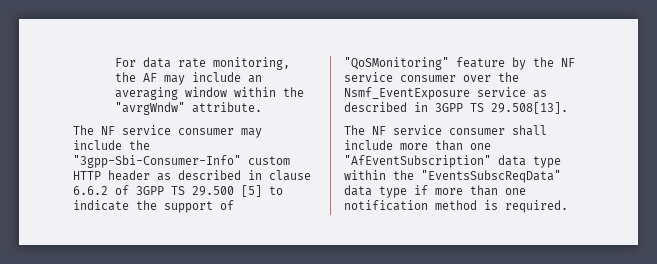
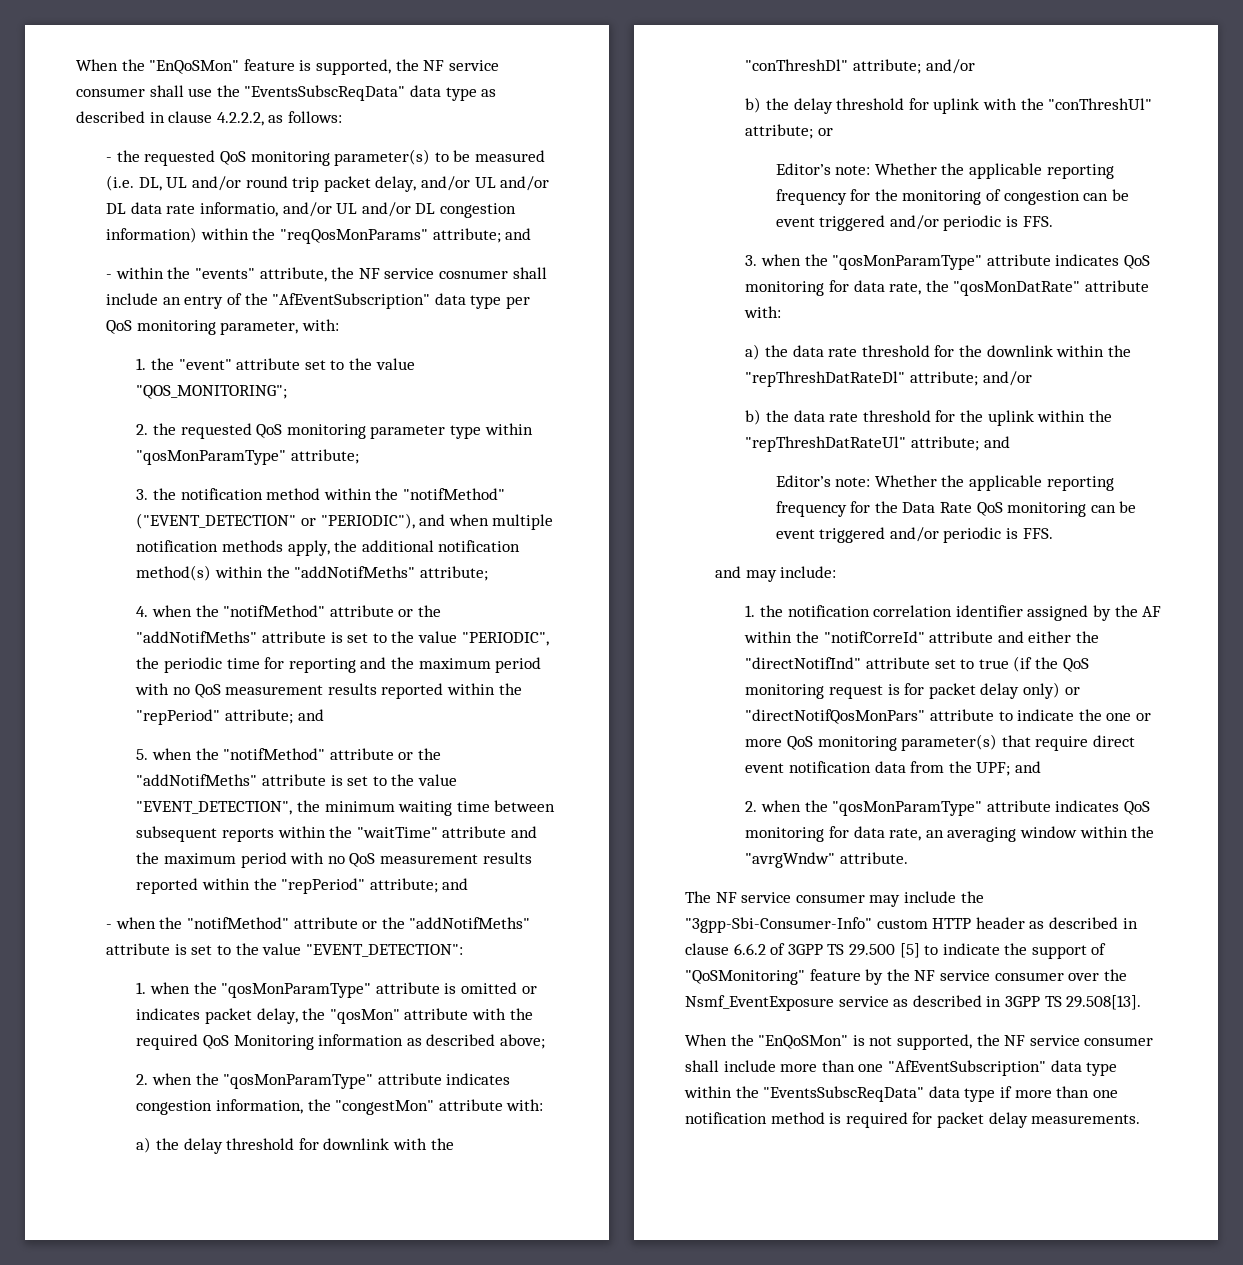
- For data rate monitoring, the AF may include an averaging window within the "avrgWndw" attribute.
+ When the "EnQoSMon" feature is supported, the NF service consumer shall use the "EventsSubscReqData" data type as described in clause 4.2.2.2, as follows:
+ - the requested QoS monitoring parameter(s) to be measured (i.e. DL, UL and/or round trip packet delay, and/or UL and/or DL data rate informatio, and/or UL and/or DL congestion information) within the "reqQosMonParams" attribute; and
+ - within the "events" attribute, the NF service cosnumer shall include an entry of the "AfEventSubscription" data type per QoS monitoring parameter, with:
+ 1. the "event" attribute set to the value "QOS_MONITORING";
+ 2. the requested QoS monitoring parameter type within "qosMonParamType" attribute;
+ 3. the notification method within the "notifMethod" ("EVENT_DETECTION" or "PERIODIC"), and when multiple notification methods apply, the additional notification method(s) within the "addNotifMeths" attribute;
+ 4. when the "notifMethod" attribute or the "addNotifMeths" attribute is set to the value "PERIODIC", the periodic time for reporting and the maximum period with no QoS measurement results reported within the "repPeriod" attribute; and
+ 5. when the "notifMethod" attribute or the "addNotifMeths" attribute is set to the value "EVENT_DETECTION", the minimum waiting time between subsequent reports within the "waitTime" attribute and the maximum period with no QoS measurement results reported within the "repPeriod" attribute; and
+ - when the "notifMethod" attribute or the "addNotifMeths" attribute is set to the value "EVENT_DETECTION":
+ 1. when the "qosMonParamType" attribute is omitted or indicates packet delay, the "qosMon" attribute with the required QoS Monitoring information as described above;
+ 2. when the "qosMonParamType" attribute indicates congestion information, the "congestMon" attribute with:
+ a) the delay threshold for downlink with the "conThreshDl" attribute; and/or
+ b) the delay threshold for uplink with the "conThreshUl" attribute; or
+ Editor’s note: Whether the applicable reporting frequency for the monitoring of congestion can be event triggered and/or periodic is FFS.
+ 3. when the "qosMonParamType" attribute indicates QoS monitoring for data rate, the "qosMonDatRate" attribute with:
+ a) the data rate threshold for the downlink within the "repThreshDatRateDl" attribute; and/or
+ b) the data rate threshold for the uplink within the "repThreshDatRateUl" attribute; and
+ Editor’s note: Whether the applicable reporting frequency for the Data Rate QoS monitoring can be event triggered and/or periodic is FFS.
+ and may include:
+ 1. the notification correlation identifier assigned by the AF within the "notifCorreId" attribute and either the "directNotifInd" attribute set to true (if the QoS monitoring request is for packet delay only) or "directNotifQosMonPars" attribute to indicate the one or more QoS monitoring parameter(s) that require direct event notification data from the UPF; and
+ 2. when the "qosMonParamType" attribute indicates QoS monitoring for data rate, an averaging window within the "avrgWndw" attribute.
- The NF service consumer shall include more than one "AfEventSubscription" data type within the "EventsSubscReqData" data type if more than one notification method is required.
+ When the "EnQoSMon" is not supported, the NF service consumer shall include more than one "AfEventSubscription" data type within the "EventsSubscReqData" data type if more than one notification method is required for packet delay measurements.

